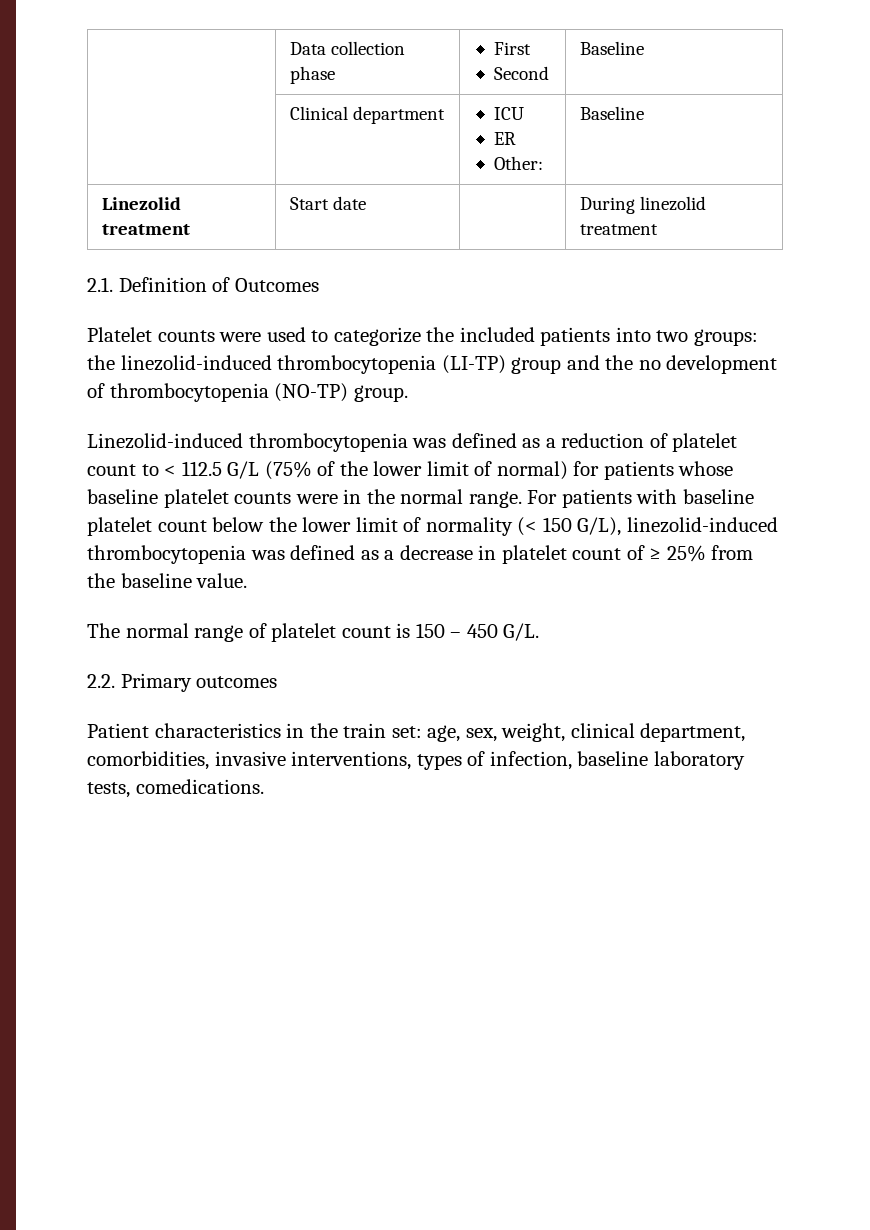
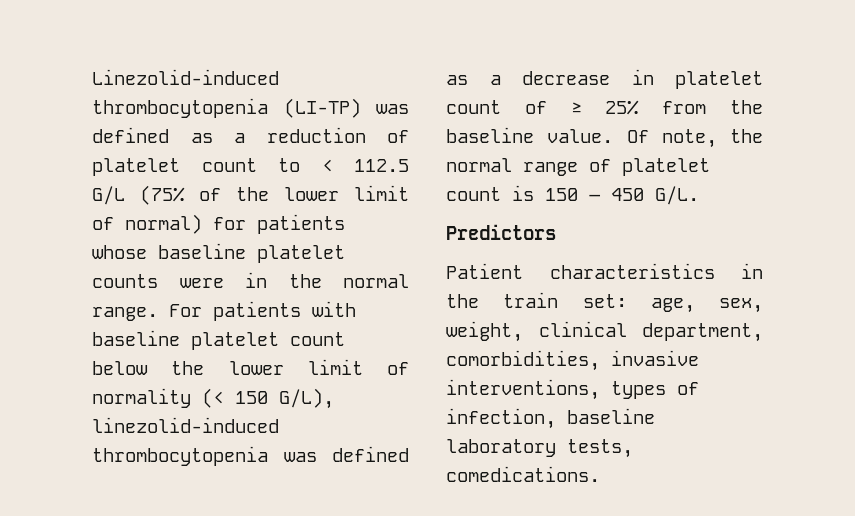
- | Data collection phase | First
- Second | Baseline
- | Clinical department | ICU
- ER
- Other: | Baseline
- Linezolid treatment | Start date | | During linezolid treatment
- 2.1. Definition of Outcomes
- Platelet counts were used to categorize the included patients into two groups: the linezolid-induced thrombocytopenia (LI-TP) group and the no development of thrombocytopenia (NO-TP) group.
- Linezolid-induced thrombocytopenia was defined as a reduction of platelet count to < 112.5 G/L (75% of the lower limit of normal) for patients whose baseline platelet counts were in the normal range.
+ Linezolid-induced thrombocytopenia (LI-TP) was defined as a reduction of platelet count to < 112.5 G/L (75% of the lower limit of normal) for patients whose baseline platelet counts were in the normal range.
- For patients with baseline platelet count below the lower limit of normality (< 150 G/L), linezolid-induced thrombocytopenia was defined as a decrease in platelet count of ≥ 25% from the baseline value.
- The normal range of platelet count is 150 – 450 G/L.
+ For patients with baseline platelet count below the lower limit of normality (< 150 G/L), linezolid-induced thrombocytopenia was defined as a decrease in platelet count of ≥ 25% from the baseline value. Of note, the normal range of platelet count is 150 – 450 G/L.
- 2.2. Primary outcomes
+ Predictors

